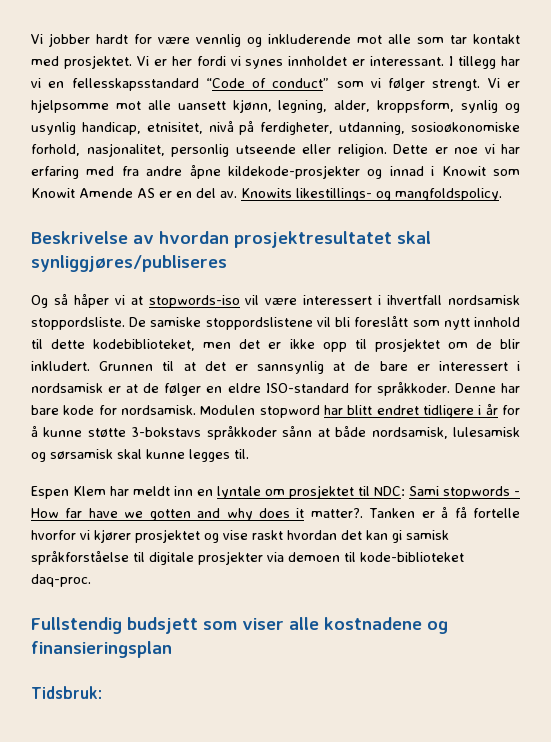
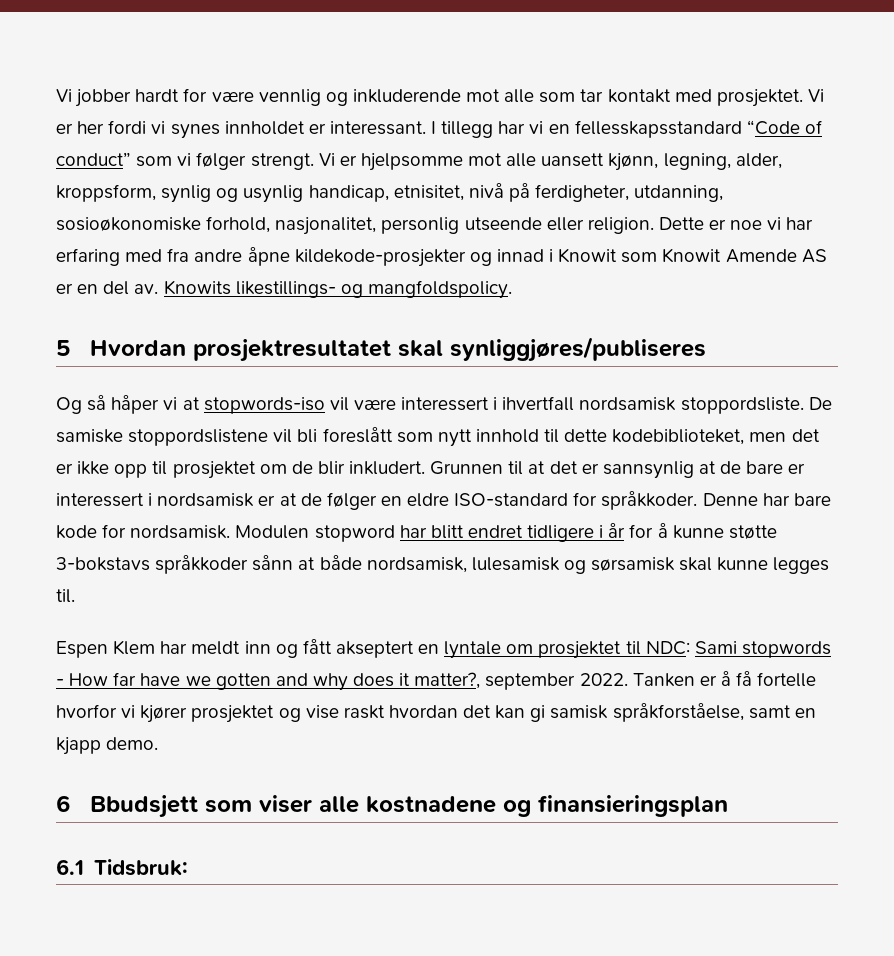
- Beskrivelse av hvordan prosjektresultatet skal synliggjøres/publiseres
+ 5 Hvordan prosjektresultatet skal synliggjøres/publiseres
- Espen Klem har meldt inn en lyntale om prosjektet til NDC: Sami stopwords - How far have we gotten and why does it matter?.
+ Espen Klem har meldt inn og fått akseptert en lyntale om prosjektet til NDC: Sami stopwords - How far have we gotten and why does it matter?, september 2022.
- Tanken er å få fortelle hvorfor vi kjører prosjektet og vise raskt hvordan det kan gi samisk språkforståelse til digitale prosjekter via demoen til kode-biblioteket daq-proc.
- Fullstendig budsjett som viser alle kostnadene og finansieringsplan
+ Tanken er å få fortelle hvorfor vi kjører prosjektet og vise raskt hvordan det kan gi samisk språkforståelse, samt en kjapp demo.
+ 6 Bbudsjett som viser alle kostnadene og finansieringsplan
- Tidsbruk:
+ 6.1 Tidsbruk:

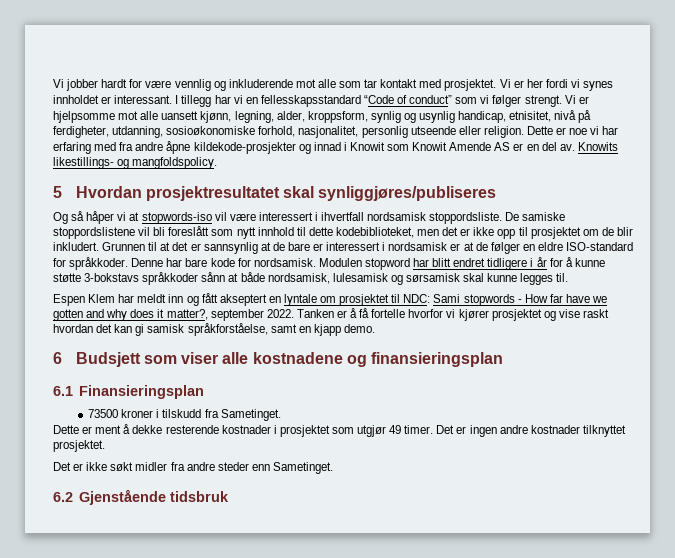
- 6 Bbudsjett som viser alle kostnadene og finansieringsplan
+ 6 Budsjett som viser alle kostnadene og finansieringsplan
- 6.1 Tidsbruk:
+ 6.1 Finansieringsplan
+ 73500 kroner i tilskudd fra Sametinget.
+ Dette er ment å dekke resterende kostnader i prosjektet som utgjør 49 timer. Det er ingen andre kostnader tilknyttet prosjektet.
+ Det er ikke søkt midler fra andre steder enn Sametinget.
+ 6.2 Gjenstående tidsbruk

